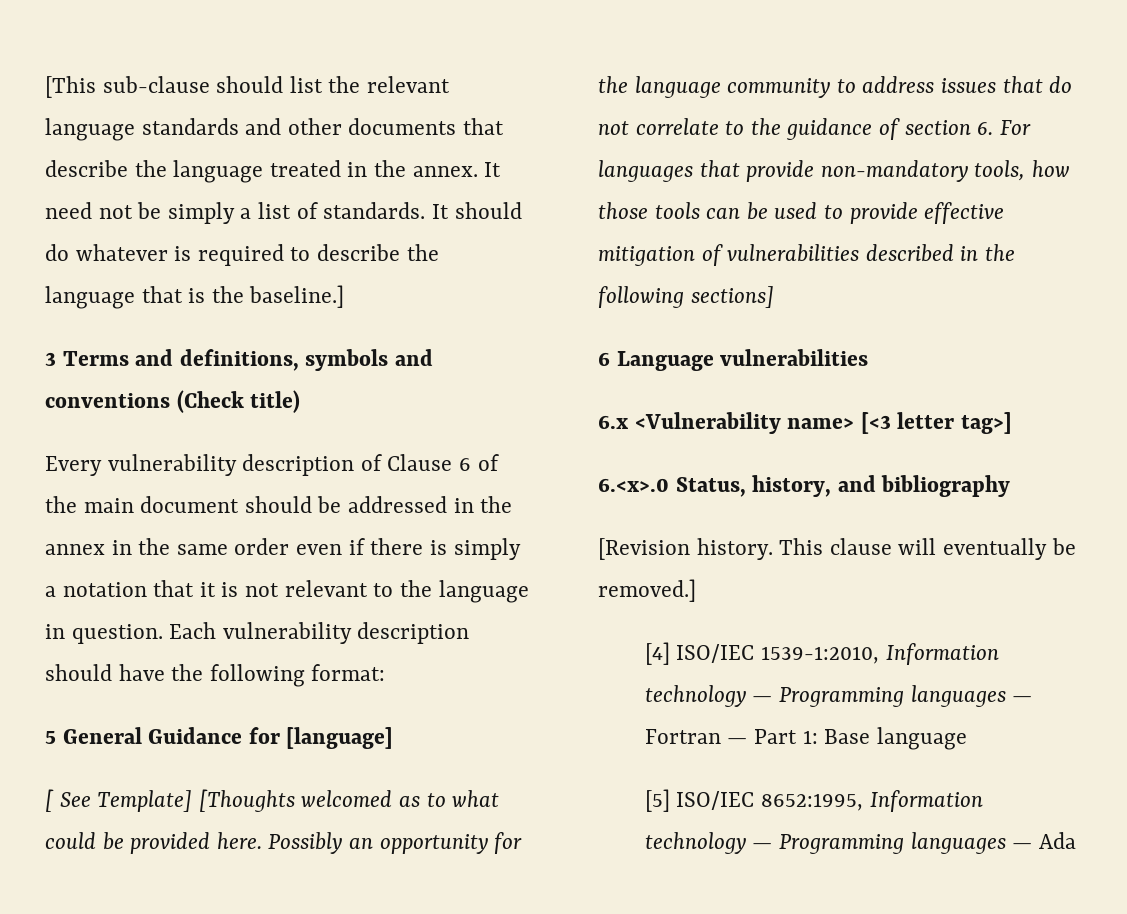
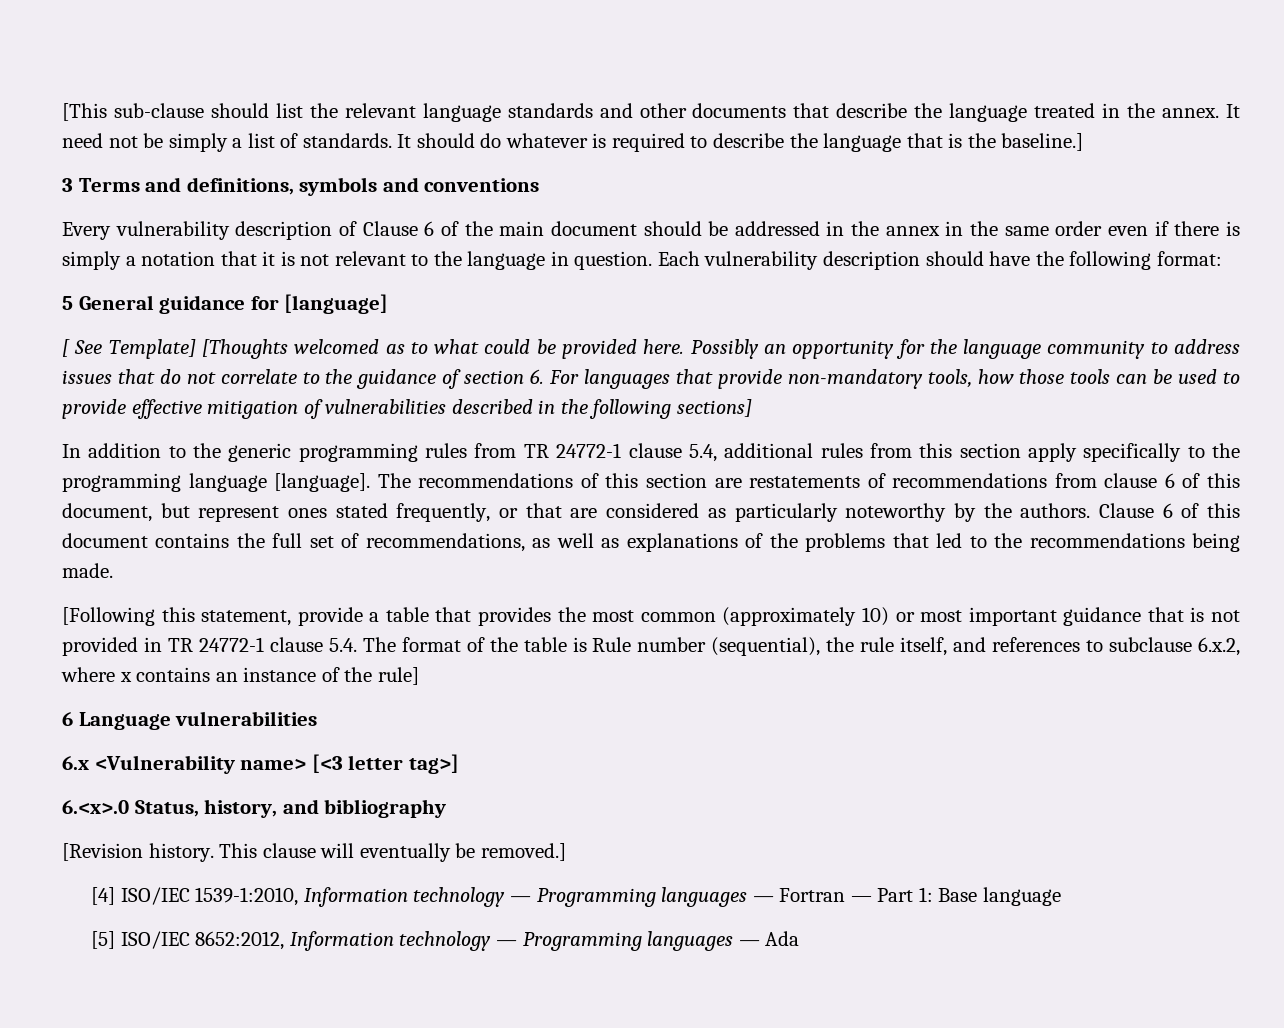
- 3 Terms and definitions, symbols and conventions (Check title)
+ 3 Terms and definitions, symbols and conventions
- 5 General Guidance for [language]
+ 5 General guidance for [language]
+ In addition to the generic programming rules from TR 24772-1 clause 5.4, additional rules from this section apply specifically to the programming language [language]. The recommendations of this section are restatements of recommendations from clause 6 of this document, but represent ones stated frequently, or that are considered as particularly noteworthy by the authors. Clause 6 of this document contains the full set of recommendations, as well as explanations of the problems that led to the recommendations being made.
+ [Following this statement, provide a table that provides the most common (approximately 10) or most important guidance that is not provided in TR 24772-1 clause 5.4. The format of the table is Rule number (sequential), the rule itself, and references to subclause 6.x.2, where x contains an instance of the rule]
- [5] ISO/IEC 8652:1995, Information technology — Programming languages — Ada
+ [5] ISO/IEC 8652:2012, Information technology — Programming languages — Ada

